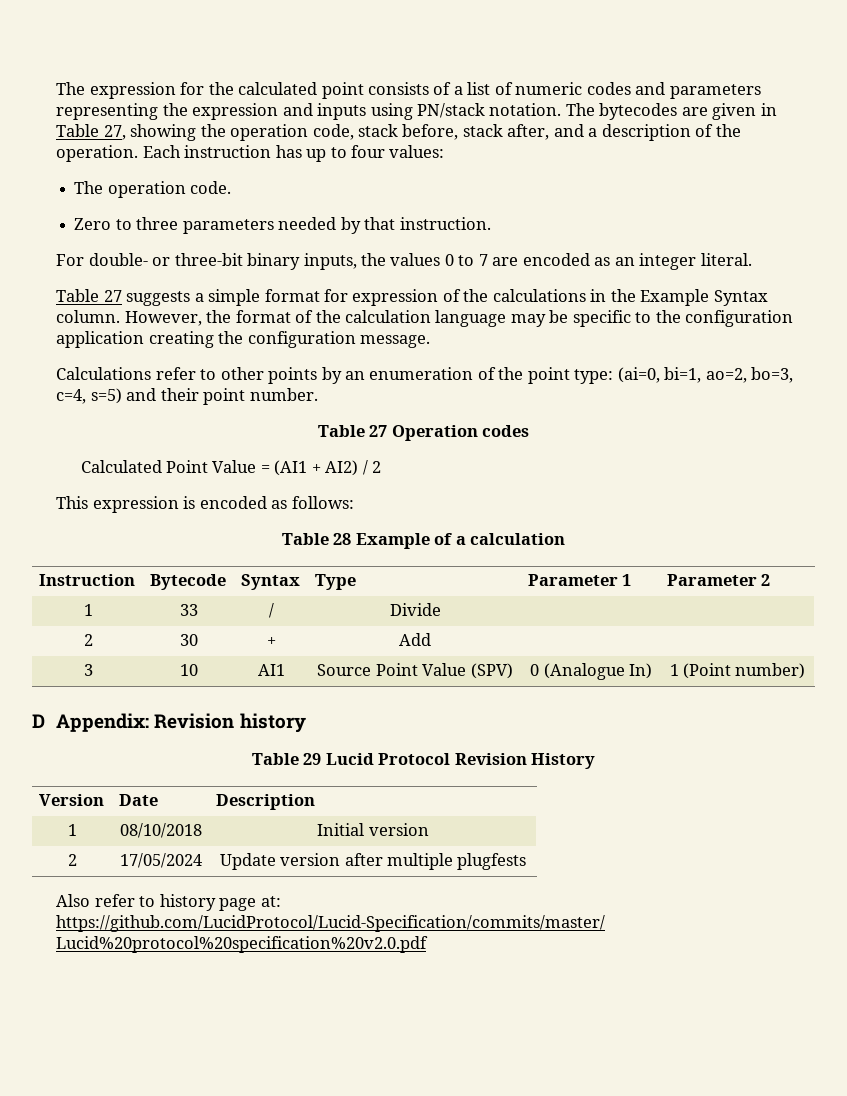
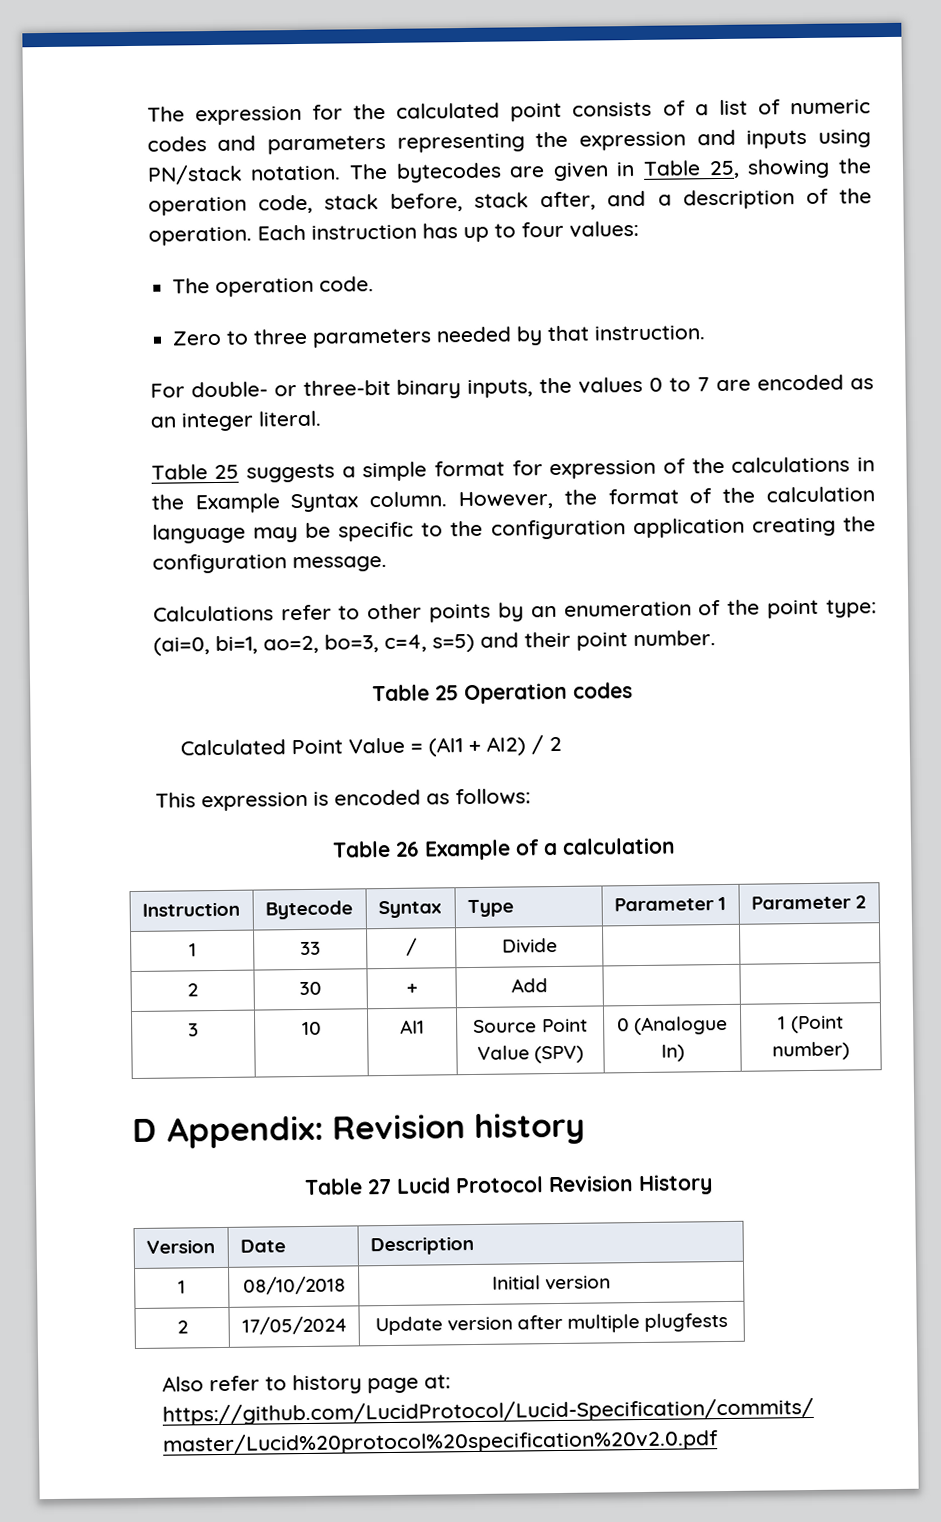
- The bytecodes are given in Table 27, showing the operation code, stack before, stack after, and a description of the operation.
+ The bytecodes are given in Table 25, showing the operation code, stack before, stack after, and a description of the operation.
- Table 27 suggests a simple format for expression of the calculations in the Example Syntax column.
+ Table 25 suggests a simple format for expression of the calculations in the Example Syntax column.
- Table 27 Operation codes
+ Table 25 Operation codes
- Table 28 Example of a calculation
+ Table 26 Example of a calculation
- Table 29 Lucid Protocol Revision History
+ Table 27 Lucid Protocol Revision History

